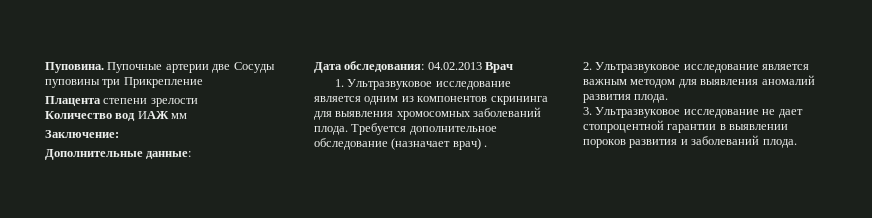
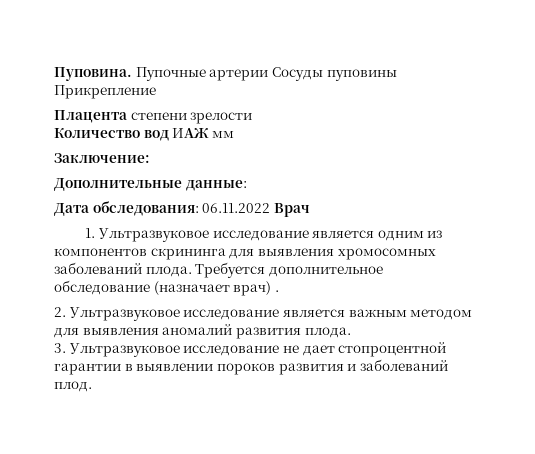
- Пупочные артерии две Сосуды пуповины три Прикрепление
+ Пупочные артерии Сосуды пуповины Прикрепление
- Дата обследования: 04.02.2013 Врач
+ Дата обследования: 06.11.2022 Врач
- 3. Ультразвуковое исследование не дает стопроцентной гарантии в выявлении пороков развития и заболеваний плода.
+ 3. Ультразвуковое исследование не дает стопроцентной гарантии в выявлении пороков развития и заболеваний плод.

